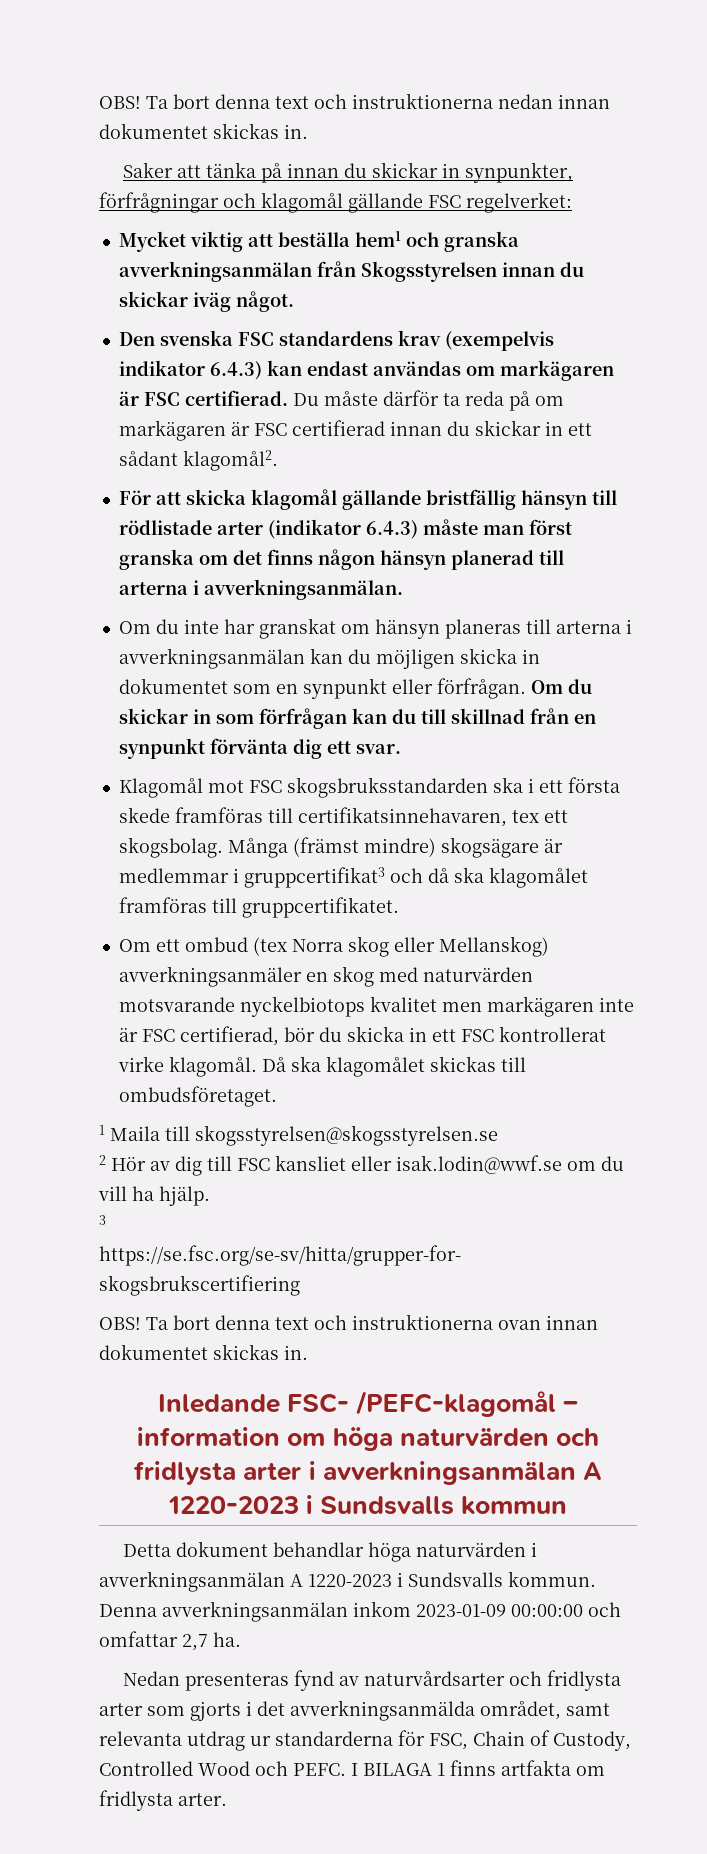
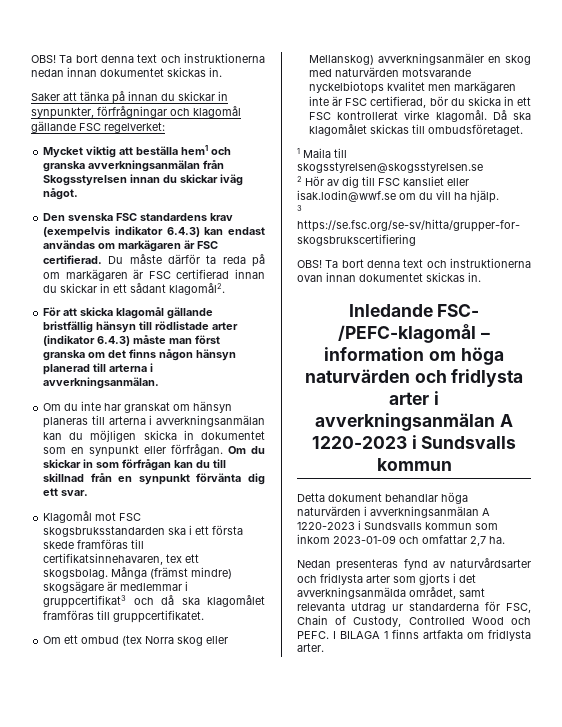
- Detta dokument behandlar höga naturvärden i avverkningsanmälan A 1220-2023 i Sundsvalls kommun. Denna avverkningsanmälan inkom 2023-01-09 00:00:00 och omfattar 2,7 ha.
+ Detta dokument behandlar höga naturvärden i avverkningsanmälan A 1220-2023 i Sundsvalls kommun som inkom 2023-01-09 och omfattar 2,7 ha.

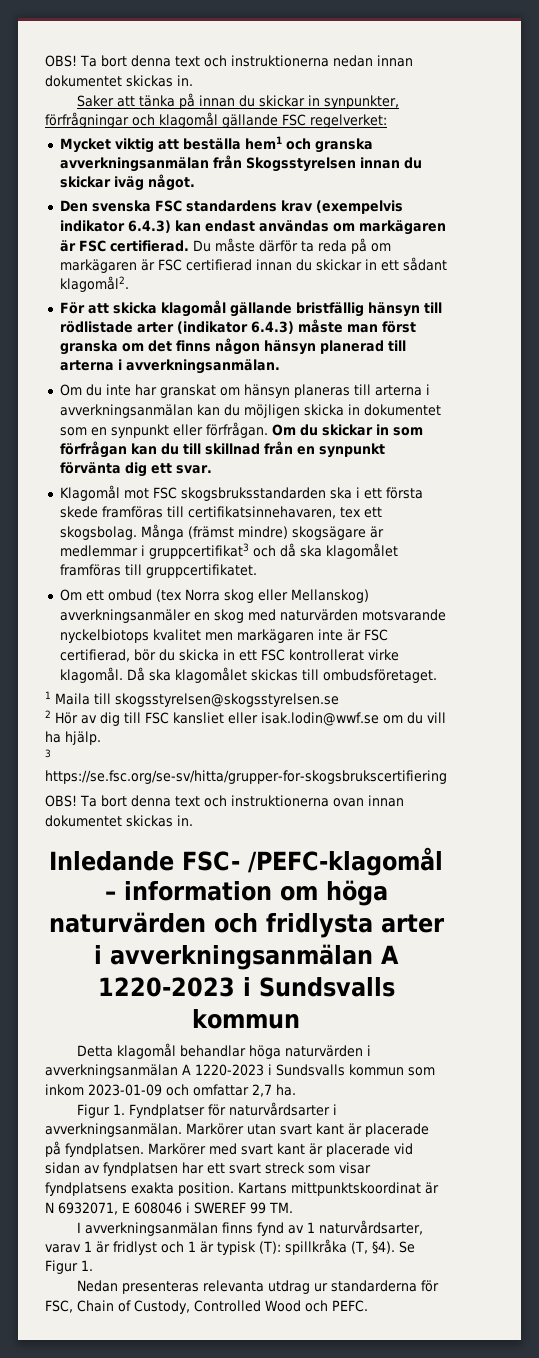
- Detta dokument behandlar höga naturvärden i avverkningsanmälan A 1220-2023 i Sundsvalls kommun som inkom 2023-01-09 och omfattar 2,7 ha.
+ Detta klagomål behandlar höga naturvärden i avverkningsanmälan A 1220-2023 i Sundsvalls kommun som inkom 2023-01-09 och omfattar 2,7 ha.
- Nedan presenteras fynd av naturvårdsarter och fridlysta arter som gjorts i det avverkningsanmälda området, samt relevanta utdrag ur standarderna för FSC, Chain of Custody, Controlled Wood och PEFC. I BILAGA 1 finns artfakta om fridlysta arter.
+ Figur 1. Fyndplatser för naturvårdsarter i avverkningsanmälan. Markörer utan svart kant är placerade på fyndplatsen. Markörer med svart kant är placerade vid sidan av fyndplatsen har ett svart streck som visar fyndplatsens exakta position. Kartans mittpunktskoordinat är N 6932071, E 608046 i SWEREF 99 TM.
+ I avverkningsanmälan finns fynd av 1 naturvårdsarter, varav 1 är fridlyst och 1 är typisk (T): spillkråka (T, §4). Se Figur 1.
+ Nedan presenteras relevanta utdrag ur standarderna för FSC, Chain of Custody, Controlled Wood och PEFC.

